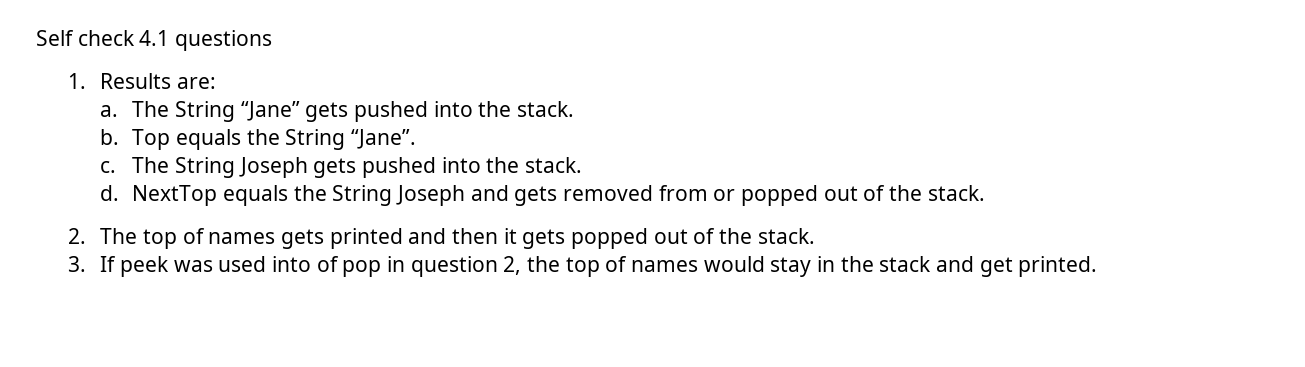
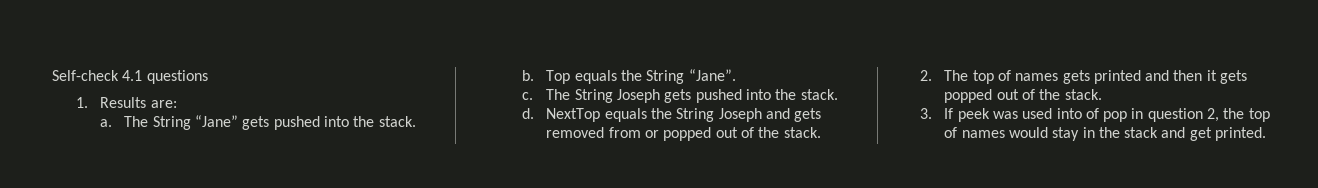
- Self check 4.1 questions
+ Self-check 4.1 questions

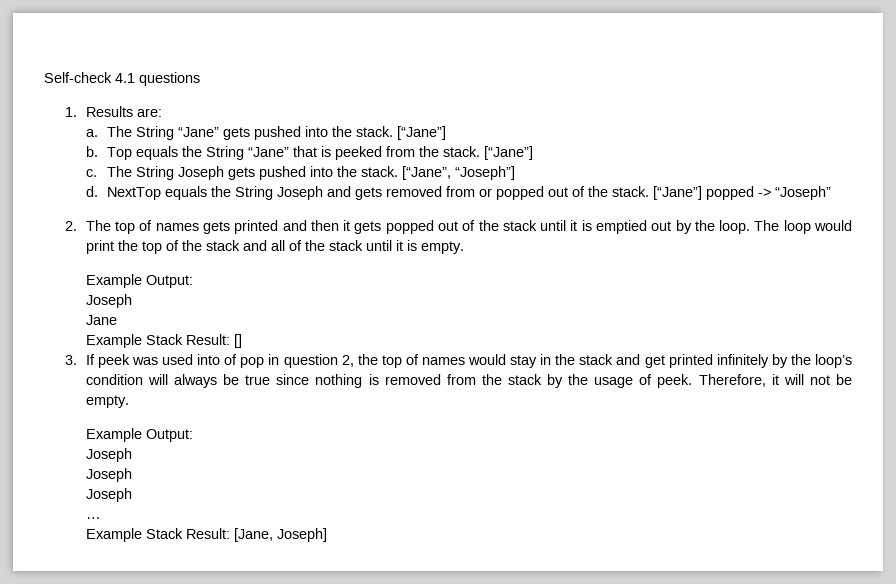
- The String “Jane” gets pushed into the stack.
+ The String “Jane” gets pushed into the stack. [“Jane”]
- Top equals the String “Jane”.
+ Top equals the String “Jane” that is peeked from the stack. [“Jane”]
+ [“Jane”, “Joseph”]
+ [“Jane”] popped -> “Joseph”
- 2. The top of names gets printed and then it gets popped out of the stack.
+ 2. The top of names gets printed and then it gets popped out of the stack until it is emptied out by the loop. The loop would print the top of the stack and all of the stack until it is empty.
+ Example Output:
+ Joseph
+ Jane
+ Example Stack Result: []
- 3. If peek was used into of pop in question 2, the top of names would stay in the stack and get printed.
+ 3. If peek was used into of pop in question 2, the top of names would stay in the stack and get printed infinitely by the loop’s condition will always be true since nothing is removed from the stack by the usage of peek. Therefore, it will not be empty.
+ Example Output:
+ Joseph
+ Joseph
+ Joseph
+ …
+ Example Stack Result: [Jane, Joseph]

